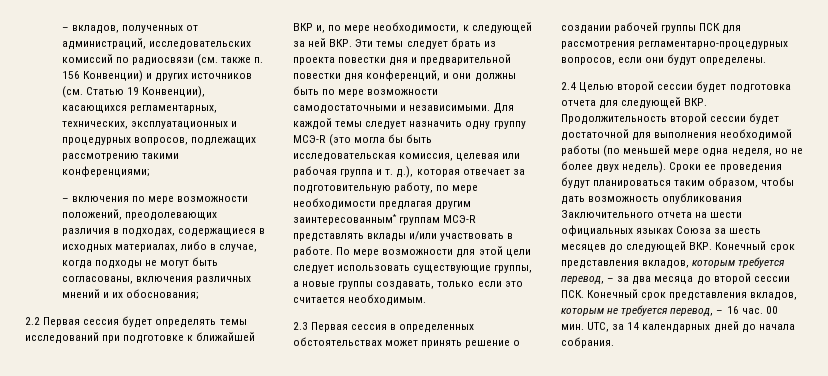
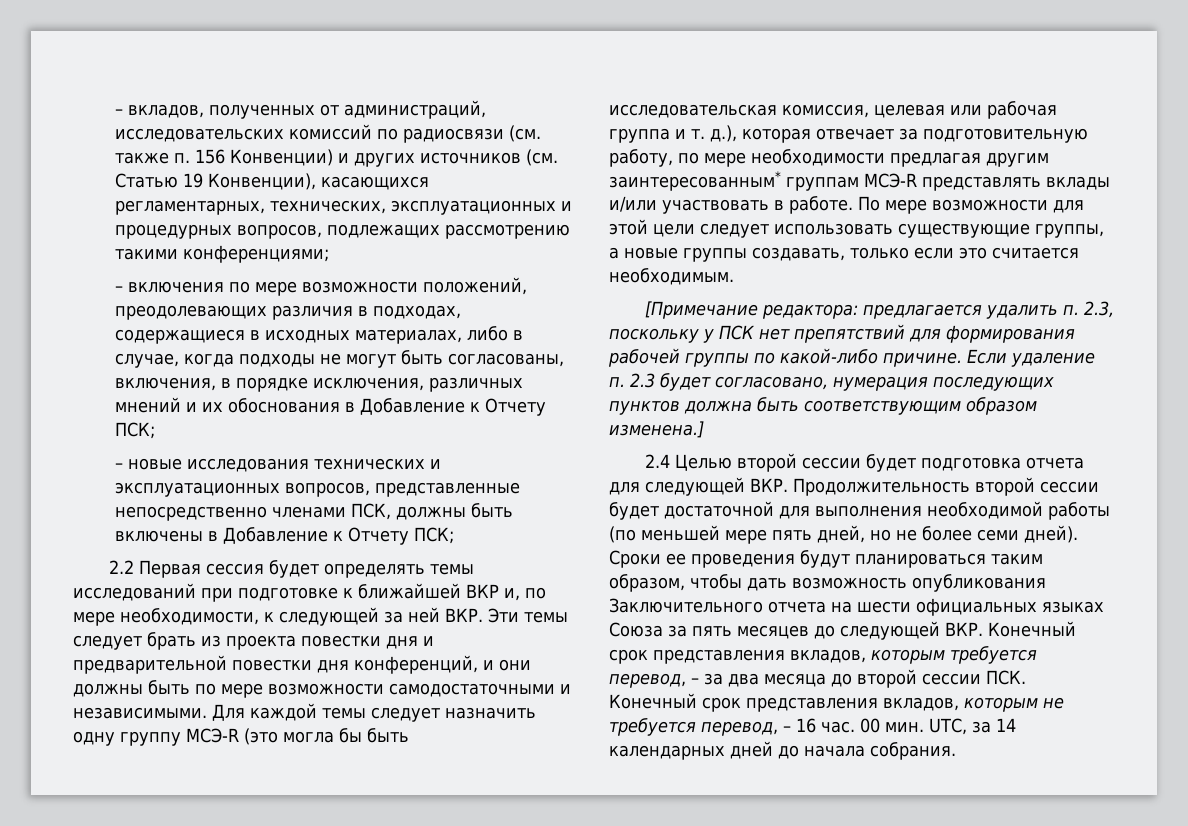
- – включения по мере возможности положений, преодолевающих различия в подходах, содержащиеся в исходных материалах, либо в случае, когда подходы не могут быть согласованы, включения различных мнений и их обоснования;
+ – включения по мере возможности положений, преодолевающих различия в подходах, содержащиеся в исходных материалах, либо в случае, когда подходы не могут быть согласованы, включения, в порядке исключения, различных мнений и их обоснования в Добавление к Отчету ПСК;
+ – новые исследования технических и эксплуатационных вопросов, представленные непосредственно членами ПСК, должны быть включены в Добавление к Отчету ПСК;
- 2.3 Первая сессия в определенных обстоятельствах может принять решение о создании рабочей группы ПСК для рассмотрения регламентарно-процедурных вопросов, если они будут определены.
+ [Примечание редактора: предлагается удалить п. 2.3, поскольку у ПСК нет препятствий для формирования рабочей группы по какой-либо причине. Если удаление п. 2.3 будет согласовано, нумерация последующих пунктов должна быть соответствующим образом изменена.]
- 2.4 Целью второй сессии будет подготовка отчета для следующей ВКР. Продолжительность второй сессии будет достаточной для выполнения необходимой работы (по меньшей мере одна неделя, но не более двух недель).
+ 2.4 Целью второй сессии будет подготовка отчета для следующей ВКР. Продолжительность второй сессии будет достаточной для выполнения необходимой работы (по меньшей мере пять дней, но не более семи дней).
- Сроки ее проведения будут планироваться таким образом, чтобы дать возможность опубликования Заключительного отчета на шести официальных языках Союза за шесть месяцев до следующей ВКР. Конечный срок представления вкладов, которым требуется перевод, – за два месяца до второй сессии ПСК. Конечный срок представления вкладов, которым не требуется перевод, – 16 час.
+ Сроки ее проведения будут планироваться таким образом, чтобы дать возможность опубликования Заключительного отчета на шести официальных языках Союза за пять месяцев до следующей ВКР. Конечный срок представления вкладов, которым требуется перевод, – за два месяца до второй сессии ПСК. Конечный срок представления вкладов, которым не требуется перевод, – 16 час.

